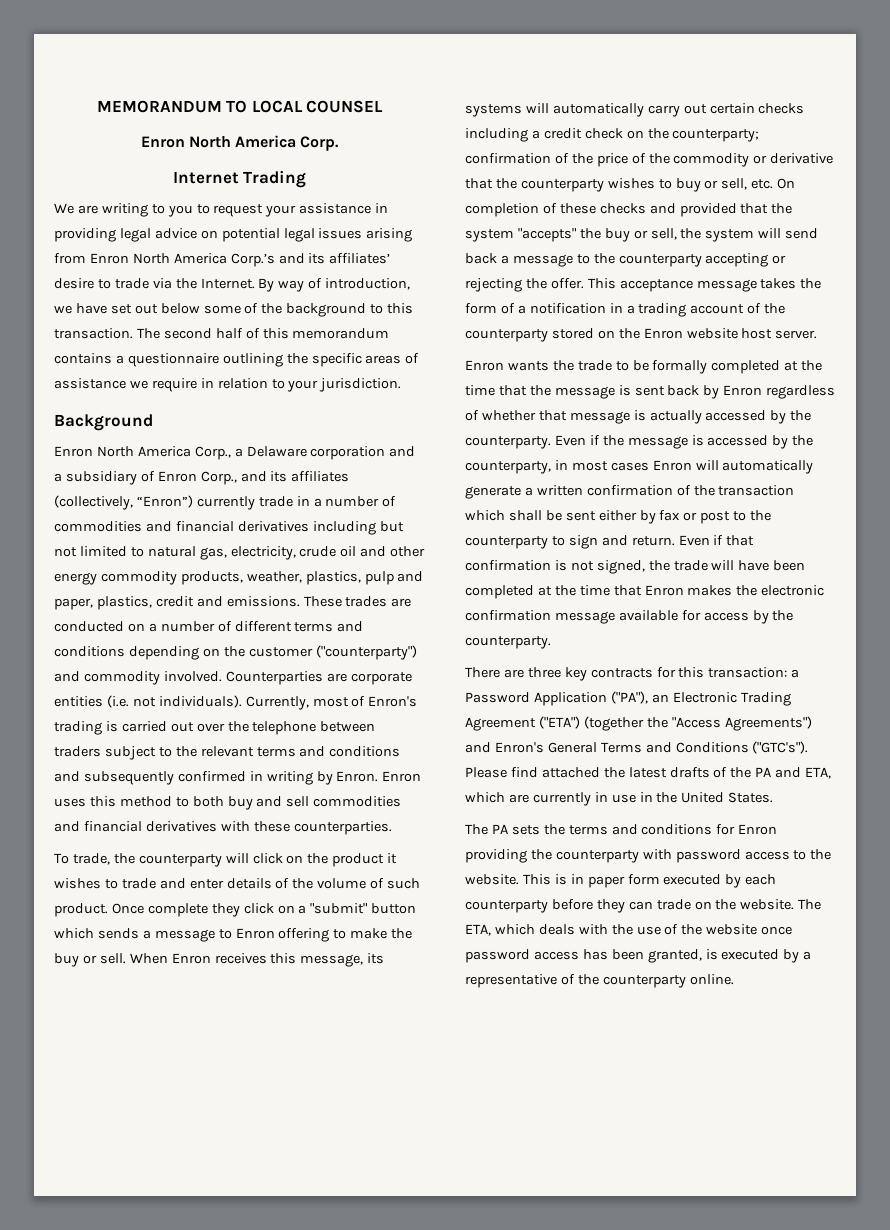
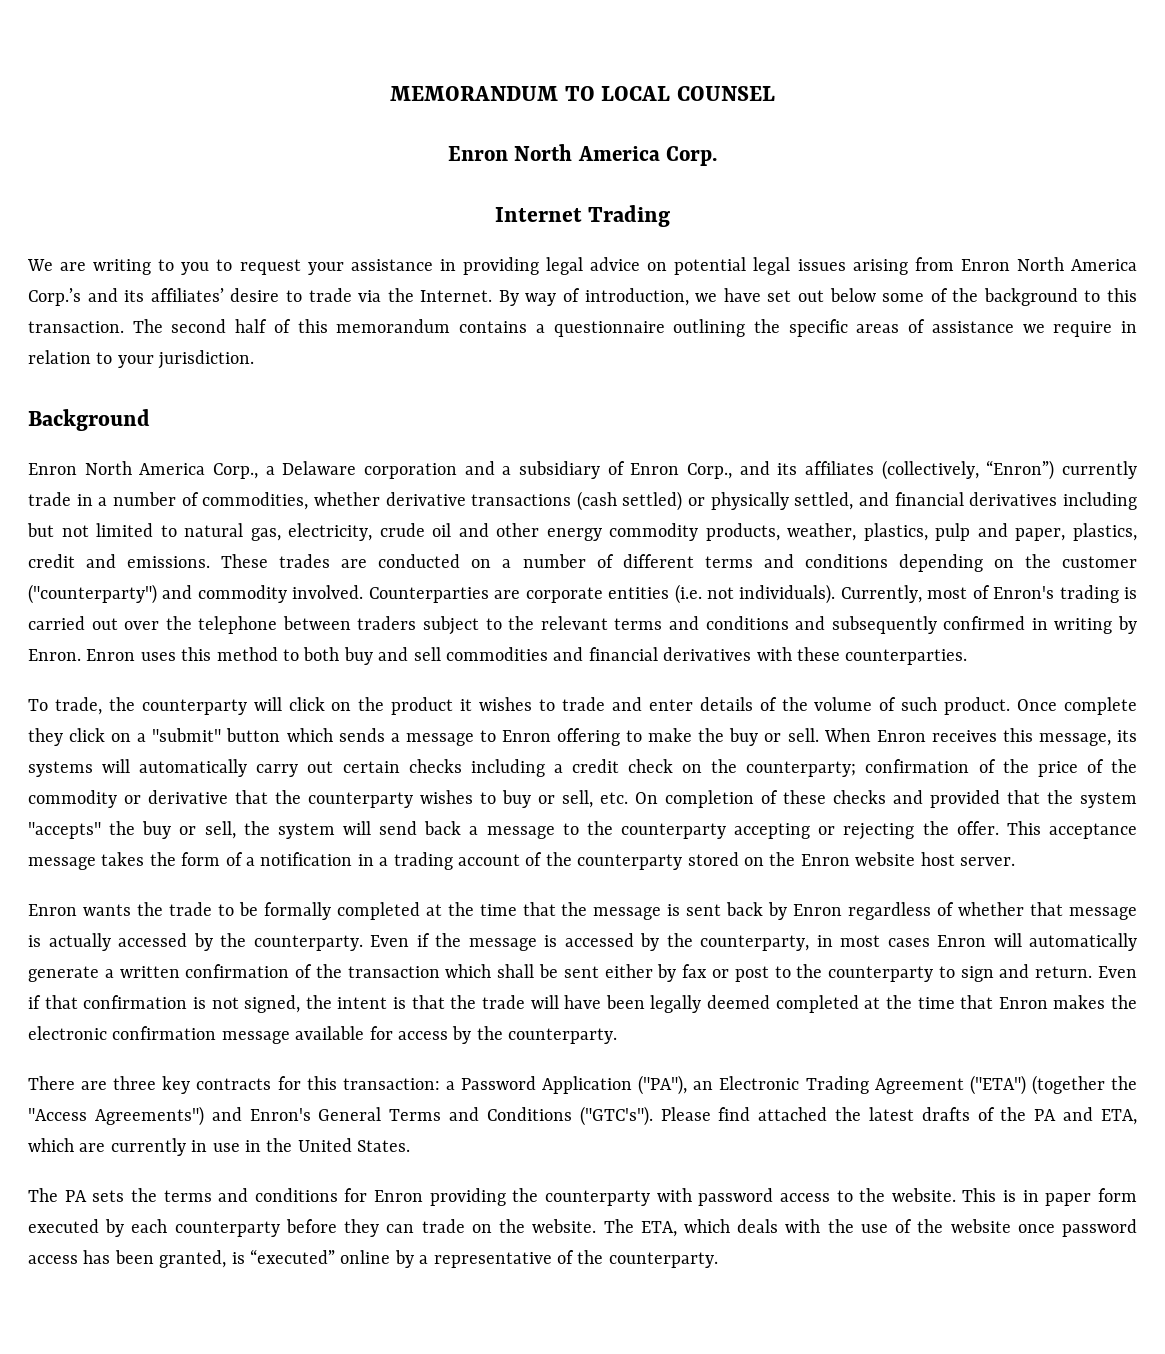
- Enron North America Corp., a Delaware corporation and a subsidiary of Enron Corp., and its affiliates (collectively, “Enron”) currently trade in a number of commodities and financial derivatives including but not limited to natural gas, electricity, crude oil and other energy commodity products, weather, plastics, pulp and paper, plastics, credit and emissions.
+ Enron North America Corp., a Delaware corporation and a subsidiary of Enron Corp., and its affiliates (collectively, “Enron”) currently trade in a number of commodities, whether derivative transactions (cash settled) or physically settled, and financial derivatives including but not limited to natural gas, electricity, crude oil and other energy commodity products, weather, plastics, pulp and paper, plastics, credit and emissions.
- Even if that confirmation is not signed, the trade will have been completed at the time that Enron makes the electronic confirmation message available for access by the counterparty.
+ Even if that confirmation is not signed, the intent is that the trade will have been legally deemed completed at the time that Enron makes the electronic confirmation message available for access by the counterparty.
- The ETA, which deals with the use of the website once password access has been granted, is executed by a representative of the counterparty online.
+ The ETA, which deals with the use of the website once password access has been granted, is “executed” online by a representative of the counterparty.

